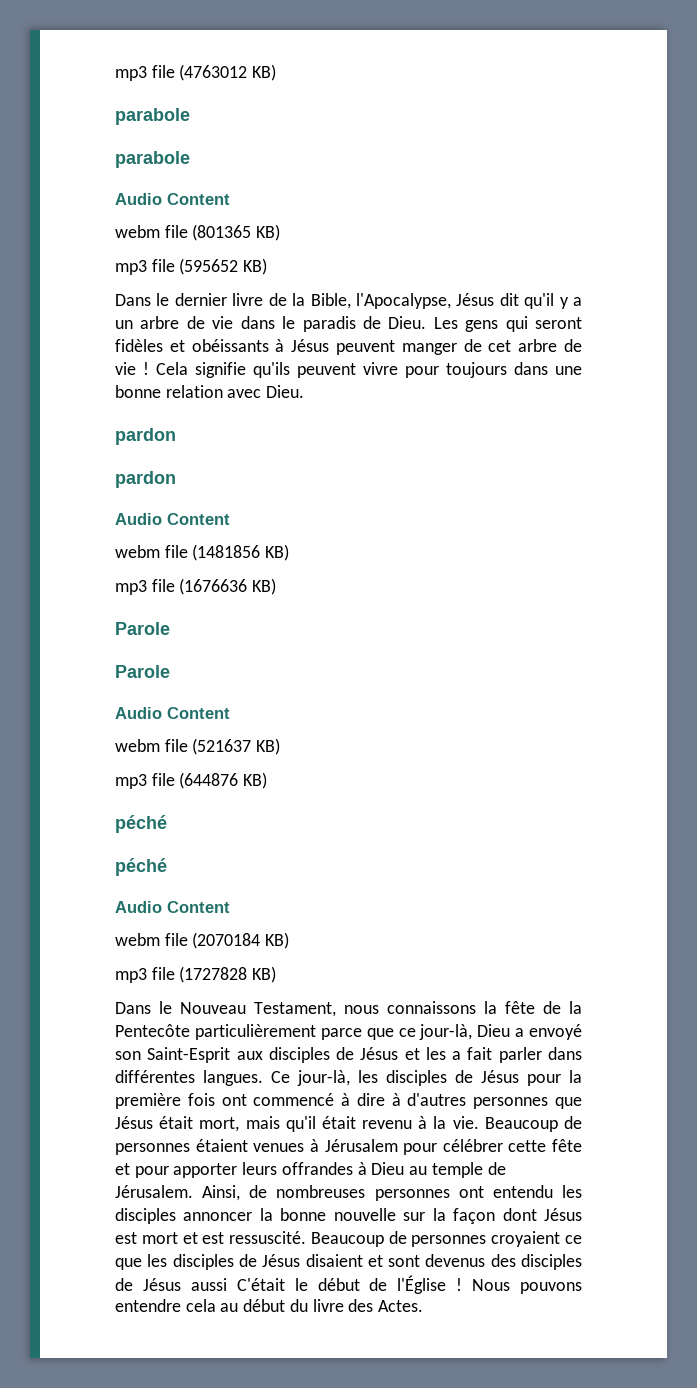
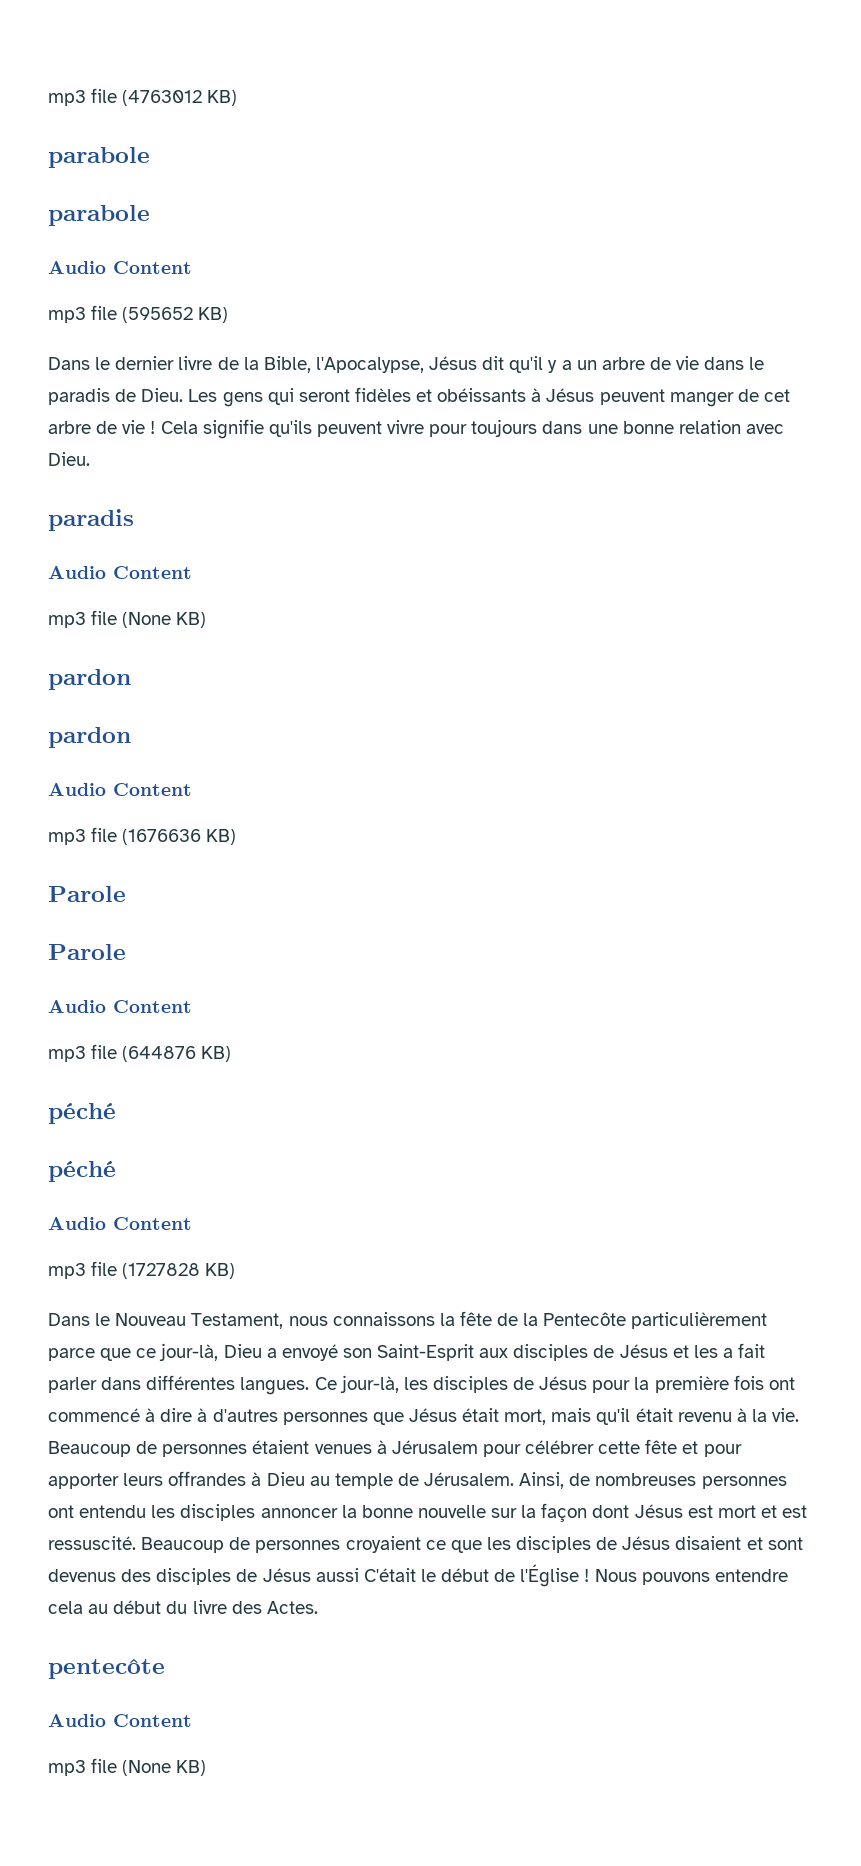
- webm file (801365 KB)
  Cela signifie qu'ils peuvent vivre pour toujours dans une bonne relation avec Dieu.
+ paradis
+ Audio Content
+ mp3 file (None KB)
- webm file (1481856 KB)
- webm file (521637 KB)
- webm file (2070184 KB)
+ pentecôte
+ Audio Content
+ mp3 file (None KB)

